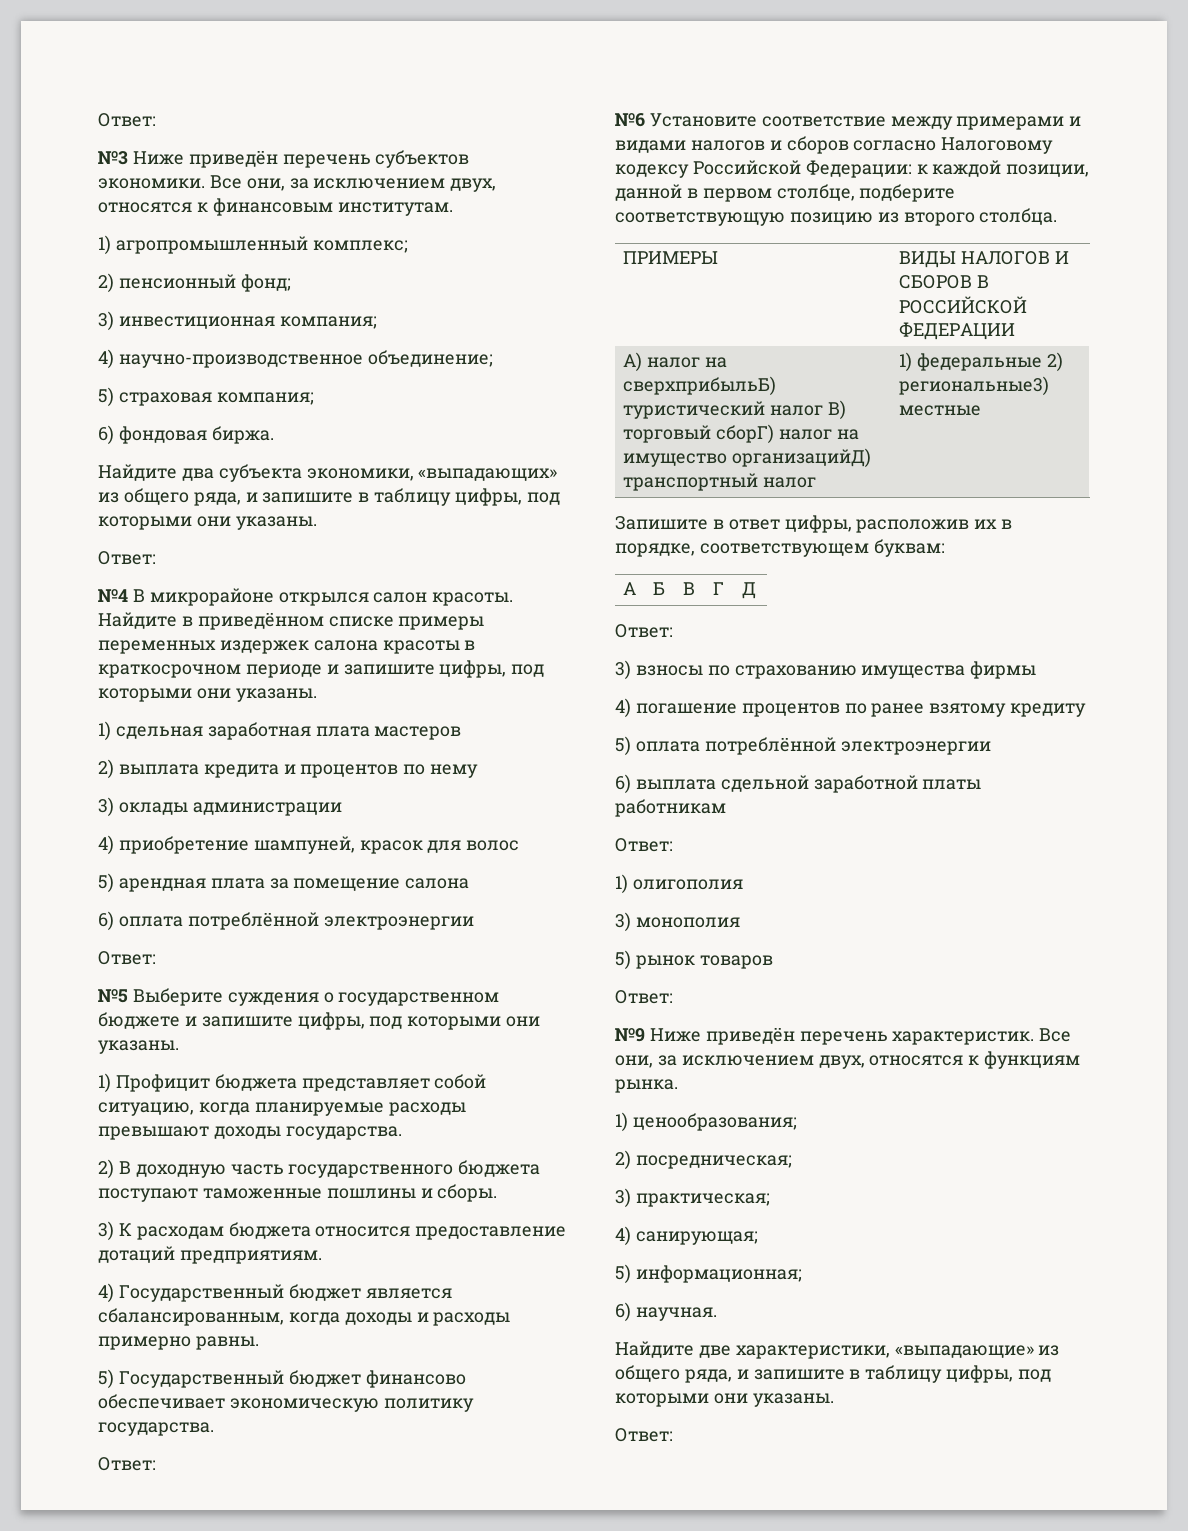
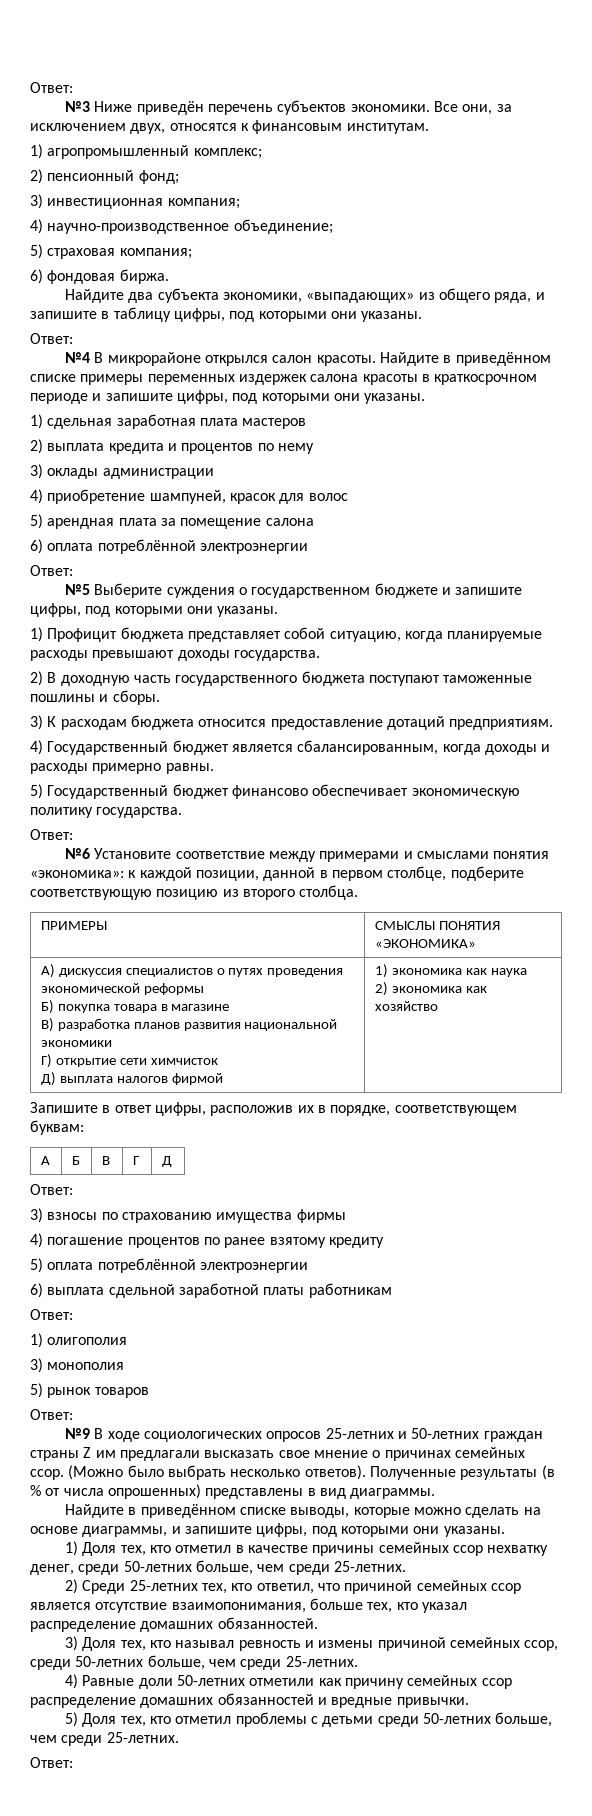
- №6 Установите соответствие между примерами и видами налогов и сборов согласно Налоговому кодексу Российской Федерации: к каждой позиции, данной в первом столбце, подберите соответствующую позицию из второго столбца.
+ №6 Установите соответствие между примерами и смыслами понятия «экономика»: к каждой позиции, данной в первом столбце, подберите соответствующую позицию из второго столбца.
- ПРИМЕРЫ | ВИДЫ НАЛОГОВ И СБОРОВ В РОССИЙСКОЙ ФЕДЕРАЦИИ
- А) налог на сверхприбыльБ) туристический налог В) торговый сборГ) налог на имущество организацийД) транспортный налог | 1) федеральные 2) региональные3) местные
+ ПРИМЕРЫ | СМЫСЛЫ ПОНЯТИЯ «ЭКОНОМИКА»
+ А) дискуссия специалистов о путях проведения экономической реформы
+ Б) покупка товара в магазине
+ В) разработка планов развития национальной экономики
+ Г) открытие сети химчисток
+ Д) выплата налогов фирмой | 1) экономика как наука
+ 2) экономика как хозяйство
- №9 Ниже приведён перечень характеристик. Все они, за исключением двух, относятся к функциям рынка.
- 1) ценообразования;
- 2) посредническая;
- 3) практическая;
- 4) санирующая;
- 5) информационная;
- 6) научная.
- Найдите две характеристики, «выпадающие» из общего ряда, и запишите в таблицу цифры, под которыми они указаны.
+ №9 В ходе социологических опросов 25-летних и 50-летних граждан страны Z им предлагали высказать свое мнение о причинах семейных ссор. (Можно было выбрать несколько ответов). Полученные результаты (в % от числа опрошенных) представлены в вид диаграммы.
+ Найдите в приведённом списке выводы, которые можно сделать на основе диаграммы, и запишите цифры, под которыми они указаны.
+ 1) Доля тех, кто отметил в качестве причины семейных ссор нехватку денег, среди 50-летних больше, чем среди 25-летних.
+ 2) Среди 25-летних тех, кто ответил, что причиной семейных ссор является отсутствие взаимопонимания, больше тех, кто указал распределение домашних обязанностей.
+ 3) Доля тех, кто называл ревность и измены причиной семейных ссор, среди 50-летних больше, чем среди 25-летних.
+ 4) Равные доли 50-летних отметили как причину семейных ссор распределение домашних обязанностей и вредные привычки.
+ 5) Доля тех, кто отметил проблемы с детьми среди 50-летних больше, чем среди 25-летних.

